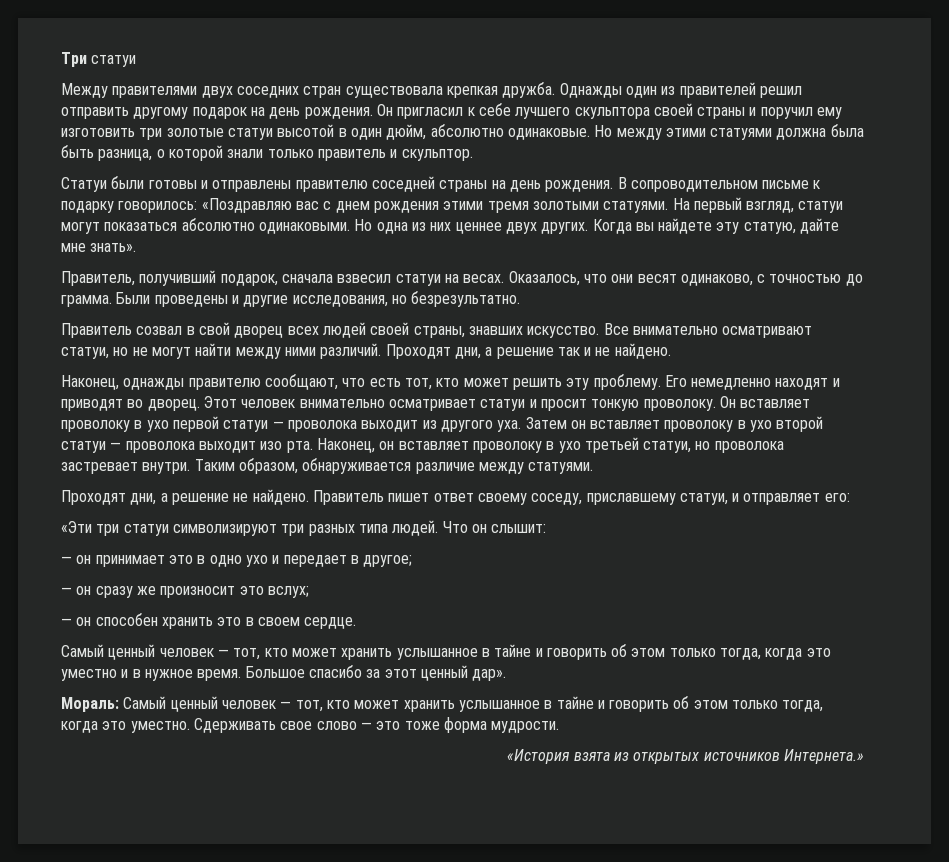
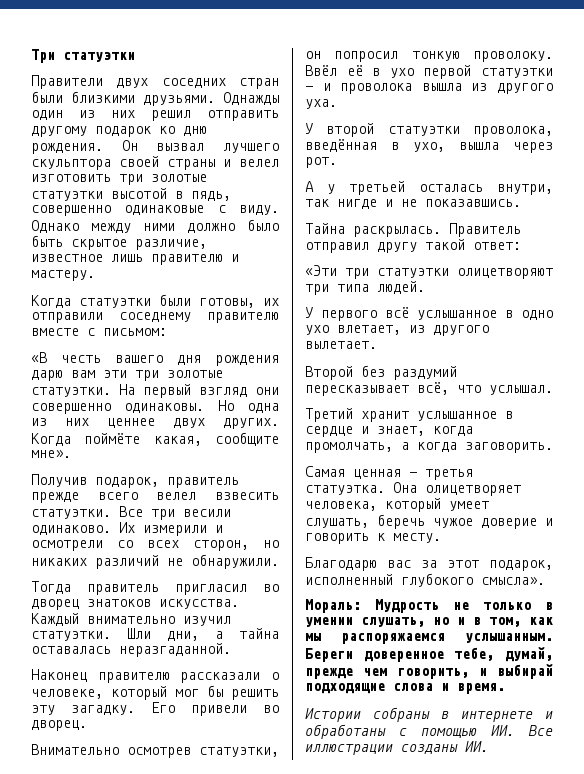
- Три статуи
- Между правителями двух соседних стран существовала крепкая дружба.
+ Три статуэтки
+ Правители двух соседних стран были близкими друзьями.
- Однажды один из правителей решил отправить другому подарок на день рождения. Он пригласил к себе лучшего скульптора своей страны и поручил ему изготовить три золотые статуи высотой в один дюйм, абсолютно одинаковые. Но между этими статуями должна была быть разница, о которой знали только правитель и скульптор.
- Статуи были готовы и отправлены правителю соседней страны на день рождения. В сопроводительном письме к подарку говорилось: «Поздравляю вас с днем рождения этими тремя золотыми статуями. На первый взгляд, статуи могут показаться абсолютно одинаковыми.
+ Однажды один из них решил отправить другому подарок ко дню рождения. Он вызвал лучшего скульптора своей страны и велел изготовить три золотые статуэтки высотой в пядь, совершенно одинаковые с виду. Однако между ними должно было быть скрытое различие, известное лишь правителю и мастеру.
+ Когда статуэтки были готовы, их отправили соседнему правителю вместе с письмом:
+ «В честь вашего дня рождения дарю вам эти три золотые статуэтки. На первый взгляд они совершенно одинаковы.
- Когда вы найдете эту статую, дайте мне знать».
- Правитель, получивший подарок, сначала взвесил статуи на весах. Оказалось, что они весят одинаково, с точностью до грамма. Были проведены и другие исследования, но безрезультатно.
- Правитель созвал в свой дворец всех людей своей страны, знавших искусство. Все внимательно осматривают статуи, но не могут найти между ними различий. Проходят дни, а решение так и не найдено.
- Наконец, однажды правителю сообщают, что есть тот, кто может решить эту проблему. Его немедленно находят и приводят во дворец. Этот человек внимательно осматривает статуи и просит тонкую проволоку. Он вставляет проволоку в ухо первой статуи — проволока выходит из другого уха. Затем он вставляет проволоку в ухо второй статуи — проволока выходит изо рта. Наконец, он вставляет проволоку в ухо третьей статуи, но проволока застревает внутри. Таким образом, обнаруживается различие между статуями.
- Проходят дни, а решение не найдено. Правитель пишет ответ своему соседу, приславшему статуи, и отправляет его:
- «Эти три статуи символизируют три разных типа людей. Что он слышит:
- — он принимает это в одно ухо и передает в другое;
- — он сразу же произносит это вслух;
- — он способен хранить это в своем сердце.
- Самый ценный человек — тот, кто может хранить услышанное в тайне и говорить об этом только тогда, когда это уместно и в нужное время. Большое спасибо за этот ценный дар».
- Мораль: Самый ценный человек — тот, кто может хранить услышанное в тайне и говорить об этом только тогда, когда это уместно. Сдерживать свое слово — это тоже форма мудрости.
- «История взята из открытых источников Интернета.»
+ Когда поймёте какая, сообщите мне».
+ Получив подарок, правитель прежде всего велел взвесить статуэтки. Все три весили одинаково. Их измерили и осмотрели со всех сторон, но никаких различий не обнаружили.
+ Тогда правитель пригласил во дворец знатоков искусства. Каждый внимательно изучил статуэтки. Шли дни, а тайна оставалась неразгаданной.
+ Наконец правителю рассказали о человеке, который мог бы решить эту загадку. Его привели во дворец.
+ Внимательно осмотрев статуэтки, он попросил тонкую проволоку. Ввёл её в ухо первой статуэтки — и проволока вышла из другого уха.
+ У второй статуэтки проволока, введённая в ухо, вышла через рот.
+ А у третьей осталась внутри, так нигде и не показавшись.
+ Тайна раскрылась. Правитель отправил другу такой ответ:
+ «Эти три статуэтки олицетворяют три типа людей.
+ У первого всё услышанное в одно ухо влетает, из другого вылетает.
+ Второй без раздумий пересказывает всё, что услышал.
+ Третий хранит услышанное в сердце и знает, когда промолчать, а когда заговорить.
+ Самая ценная — третья статуэтка. Она олицетворяет человека, который умеет слушать, беречь чужое доверие и говорить к месту.
+ Благодарю вас за этот подарок, исполненный глубокого смысла».
+ Мораль: Мудрость не только в умении слушать, но и в том, как мы распоряжаемся услышанным. Береги доверенное тебе, думай, прежде чем говорить, и выбирай подходящие слова и время.
+ Истории собраны в интернете и обработаны с помощью ИИ. Все иллюстрации созданы ИИ.

